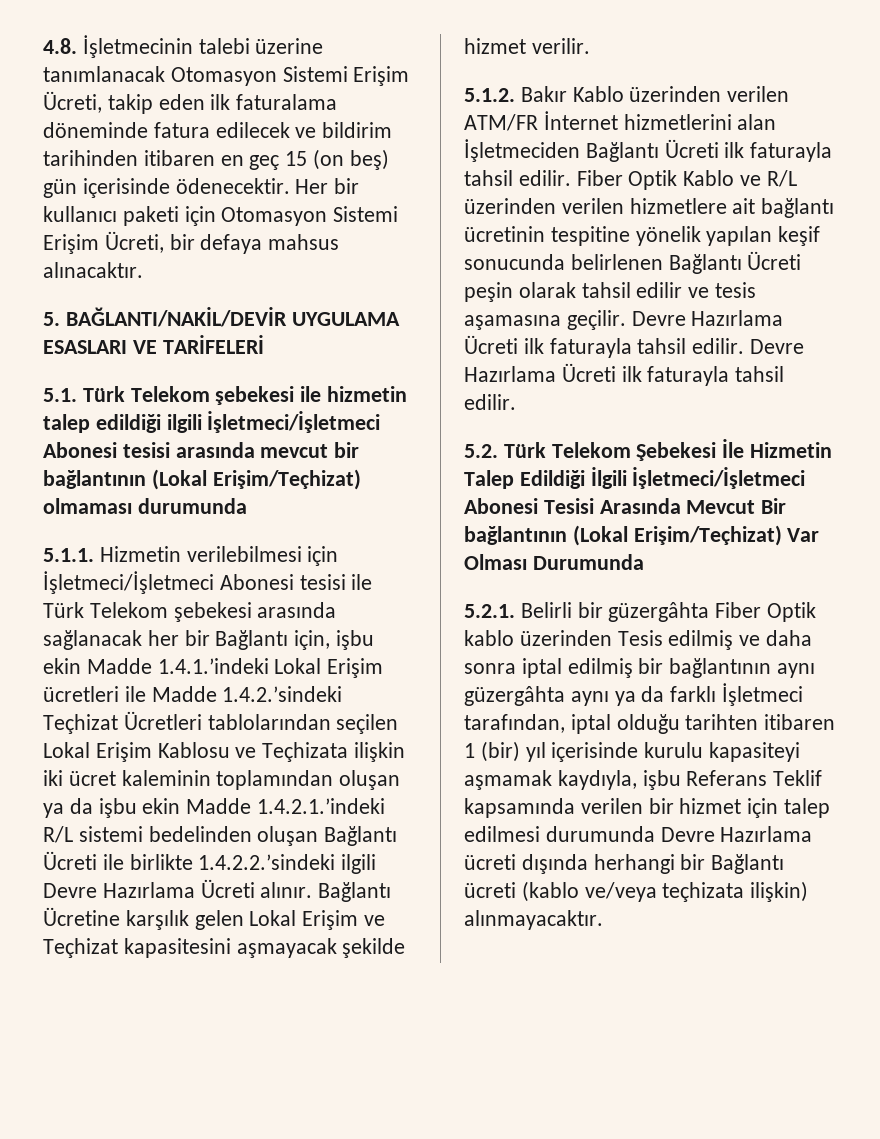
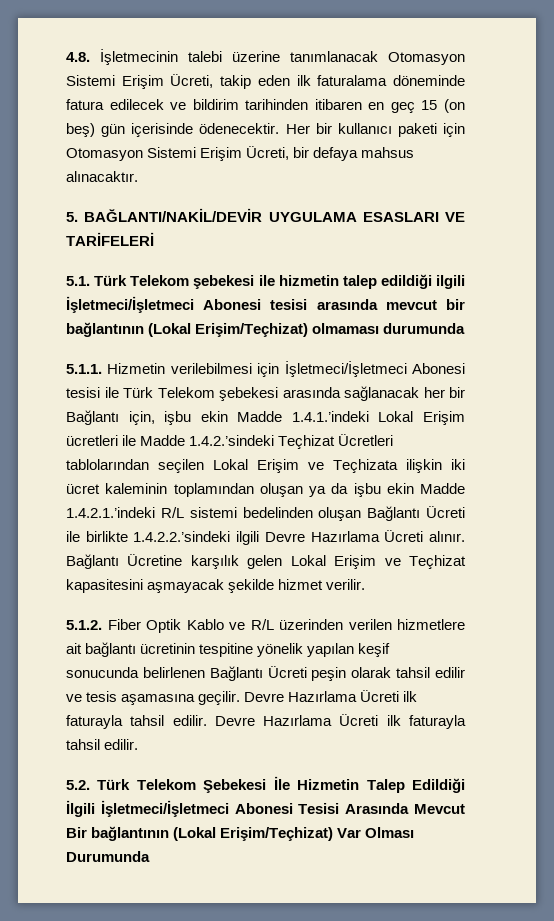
- 5.1.1. Hizmetin verilebilmesi için İşletmeci/İşletmeci Abonesi tesisi ile Türk Telekom şebekesi arasında sağlanacak her bir Bağlantı için, işbu ekin Madde 1.4.1.’indeki Lokal Erişim ücretleri ile Madde 1.4.2.’sindeki Teçhizat Ücretleri tablolarından seçilen Lokal Erişim Kablosu ve Teçhizata ilişkin iki ücret kaleminin toplamından oluşan ya da işbu ekin Madde 1.4.2.1.’indeki R/L sistemi bedelinden oluşan Bağlantı Ücreti ile birlikte 1.4.2.2.’sindeki ilgili Devre Hazırlama Ücreti alınır.
+ 5.1.1. Hizmetin verilebilmesi için İşletmeci/İşletmeci Abonesi tesisi ile Türk Telekom şebekesi arasında sağlanacak her bir Bağlantı için, işbu ekin Madde 1.4.1.’indeki Lokal Erişim ücretleri ile Madde 1.4.2.’sindeki Teçhizat Ücretleri tablolarından seçilen Lokal Erişim ve Teçhizata ilişkin iki ücret kaleminin toplamından oluşan ya da işbu ekin Madde 1.4.2.1.’indeki R/L sistemi bedelinden oluşan Bağlantı Ücreti ile birlikte 1.4.2.2.’sindeki ilgili Devre Hazırlama Ücreti alınır.
- 5.1.2. Bakır Kablo üzerinden verilen ATM/FR İnternet hizmetlerini alan İşletmeciden Bağlantı Ücreti ilk faturayla tahsil edilir. Fiber Optik Kablo ve R/L üzerinden verilen hizmetlere ait bağlantı ücretinin tespitine yönelik yapılan keşif sonucunda belirlenen Bağlantı Ücreti peşin olarak tahsil edilir ve tesis aşamasına geçilir.
+ 5.1.2. Fiber Optik Kablo ve R/L üzerinden verilen hizmetlere ait bağlantı ücretinin tespitine yönelik yapılan keşif sonucunda belirlenen Bağlantı Ücreti peşin olarak tahsil edilir ve tesis aşamasına geçilir.
- 5.2.1. Belirli bir güzergâhta Fiber Optik kablo üzerinden Tesis edilmiş ve daha sonra iptal edilmiş bir bağlantının aynı güzergâhta aynı ya da farklı İşletmeci tarafından, iptal olduğu tarihten itibaren 1 (bir) yıl içerisinde kurulu kapasiteyi aşmamak kaydıyla, işbu Referans Teklif kapsamında verilen bir hizmet için talep edilmesi durumunda Devre Hazırlama ücreti dışında herhangi bir Bağlantı ücreti (kablo ve/veya teçhizata ilişkin) alınmayacaktır.

